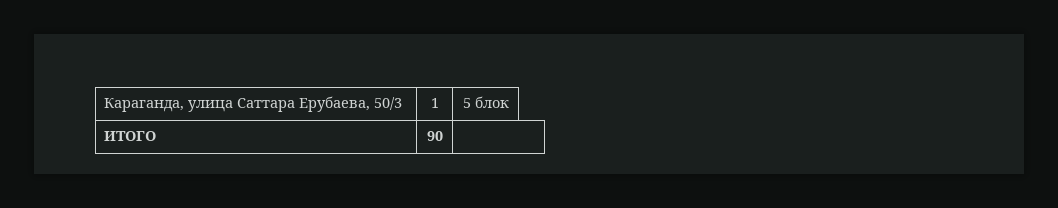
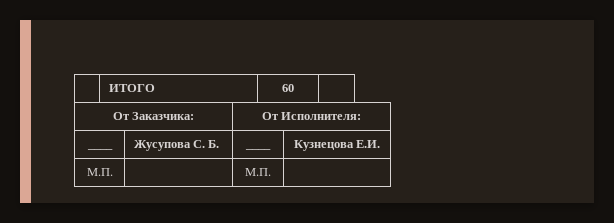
- Караганда, улица Саттара Ерубаева, 50/3 | 1 | 5 блок
- ИТОГО | 90 |
+ | ИТОГО | 60 |
+ От Заказчика: | От Исполнителя:
+ ____ | Жусупова С. Б. | ____ | Кузнецова Е.И.
+ М.П. | | М.П. |

